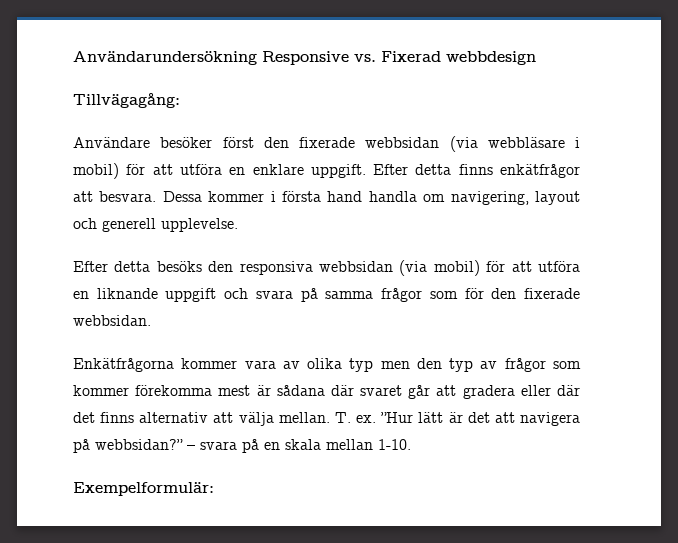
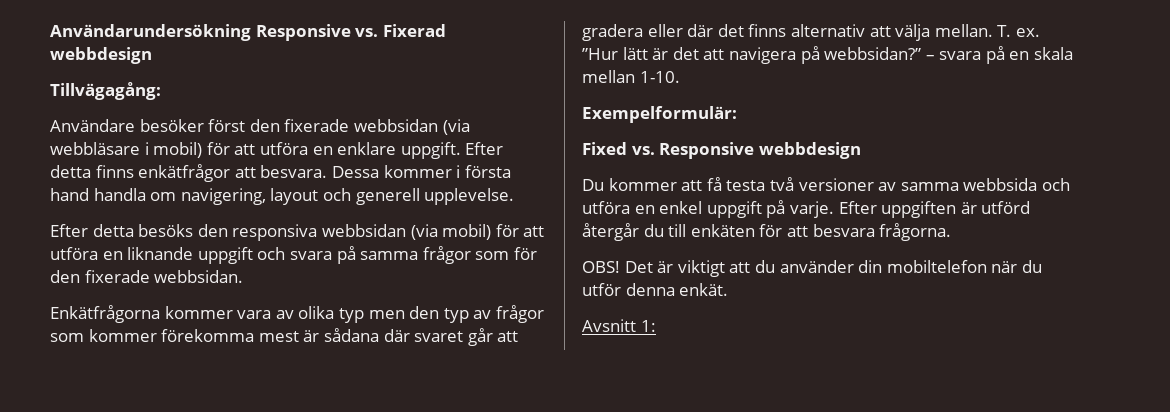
+ Fixed vs. Responsive webbdesign
+ Du kommer att få testa två versioner av samma webbsida och utföra en enkel uppgift på varje. Efter uppgiften är utförd återgår du till enkäten för att besvara frågorna.
+ OBS! Det är viktigt att du använder din mobiltelefon när du utför denna enkät.
+ Avsnitt 1:

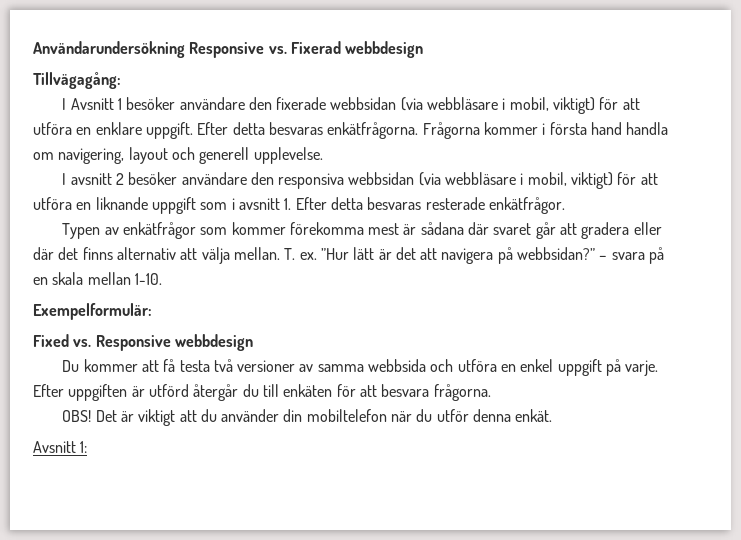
- Användare besöker först den fixerade webbsidan (via webbläsare i mobil) för att utföra en enklare uppgift.
+ I Avsnitt 1 besöker användare den fixerade webbsidan (via webbläsare i mobil, viktigt) för att utföra en enklare uppgift.
- Efter detta finns enkätfrågor att besvara. Dessa kommer i första hand handla om navigering, layout och generell upplevelse.
+ Efter detta besvaras enkätfrågorna. Frågorna kommer i första hand handla om navigering, layout och generell upplevelse.
- Efter detta besöks den responsiva webbsidan (via mobil) för att utföra en liknande uppgift och svara på samma frågor som för den fixerade webbsidan.
- Enkätfrågorna kommer vara av olika typ men den typ av frågor som kommer förekomma mest är sådana där svaret går att gradera eller där det finns alternativ att välja mellan.
+ I avsnitt 2 besöker användare den responsiva webbsidan (via webbläsare i mobil, viktigt) för att utföra en liknande uppgift som i avsnitt 1. Efter detta besvaras resterade enkätfrågor.
+ Typen av enkätfrågor som kommer förekomma mest är sådana där svaret går att gradera eller där det finns alternativ att välja mellan.

